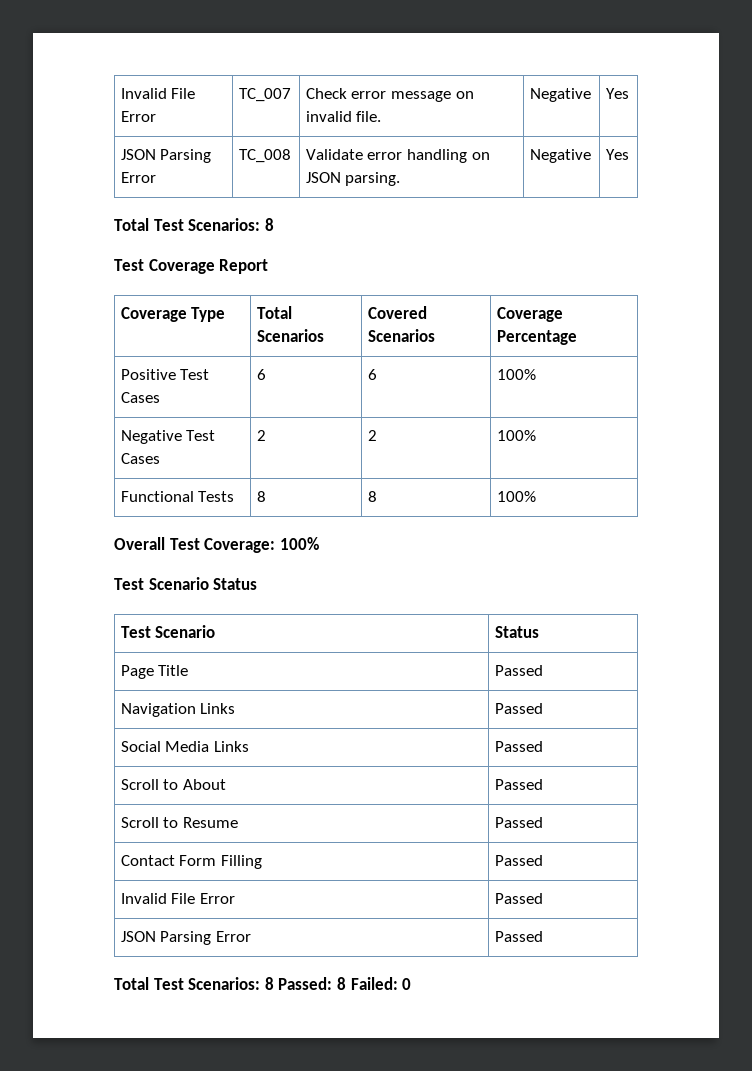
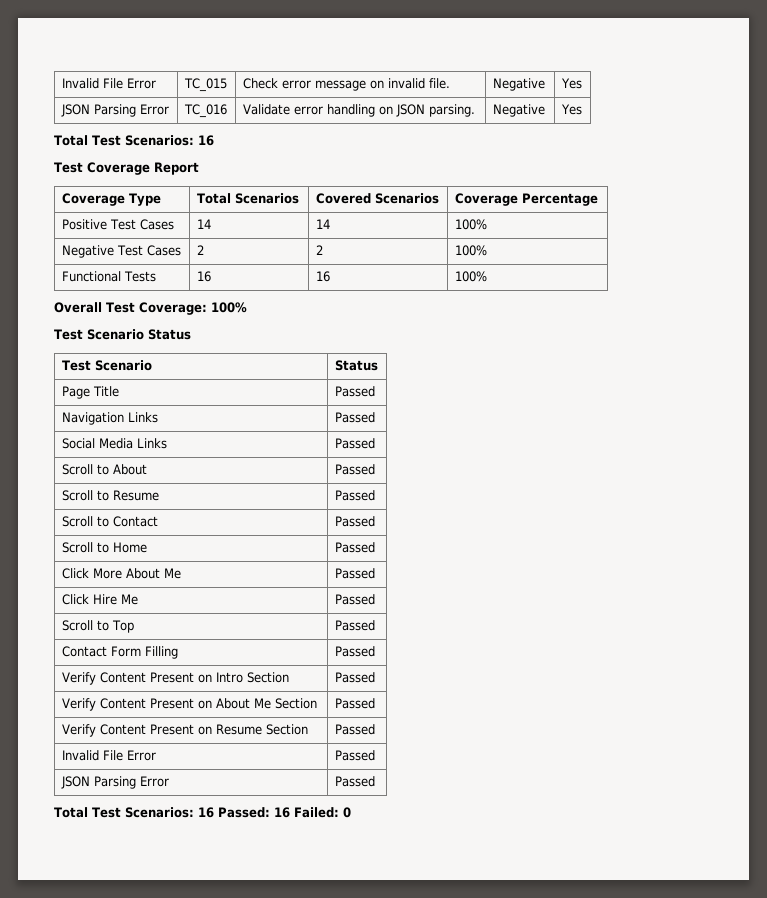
- Invalid File Error | TC_007 | Check error message on invalid file. | Negative | Yes
+ Invalid File Error | TC_015 | Check error message on invalid file. | Negative | Yes
- JSON Parsing Error | TC_008 | Validate error handling on JSON parsing. | Negative | Yes
- Total Test Scenarios: 8
+ JSON Parsing Error | TC_016 | Validate error handling on JSON parsing. | Negative | Yes
+ Total Test Scenarios: 16
- Positive Test Cases | 6 | 6 | 100%
+ Positive Test Cases | 14 | 14 | 100%
- Functional Tests | 8 | 8 | 100%
+ Functional Tests | 16 | 16 | 100%
+ Scroll to Contact | Passed
+ Scroll to Home | Passed
+ Click More About Me | Passed
+ Click Hire Me | Passed
+ Scroll to Top | Passed
  Contact Form Filling | Passed
+ Verify Content Present on Intro Section | Passed
+ Verify Content Present on About Me Section | Passed
+ Verify Content Present on Resume Section | Passed
- Total Test Scenarios: 8 Passed: 8 Failed: 0
+ Total Test Scenarios: 16 Passed: 16 Failed: 0

